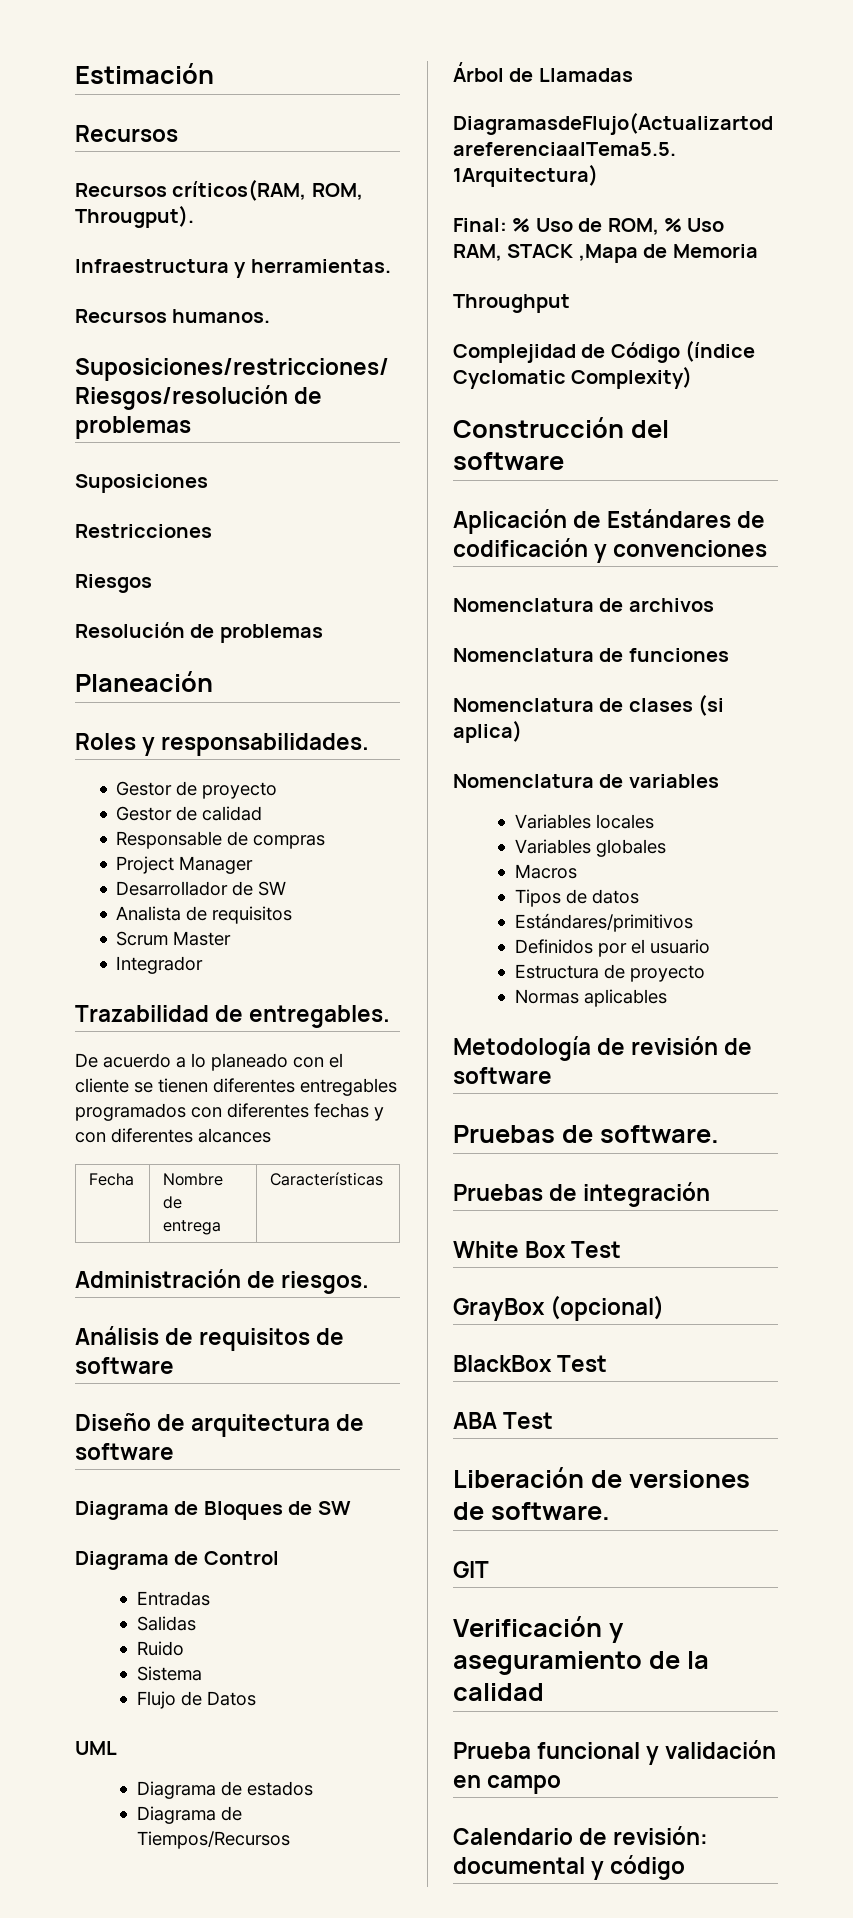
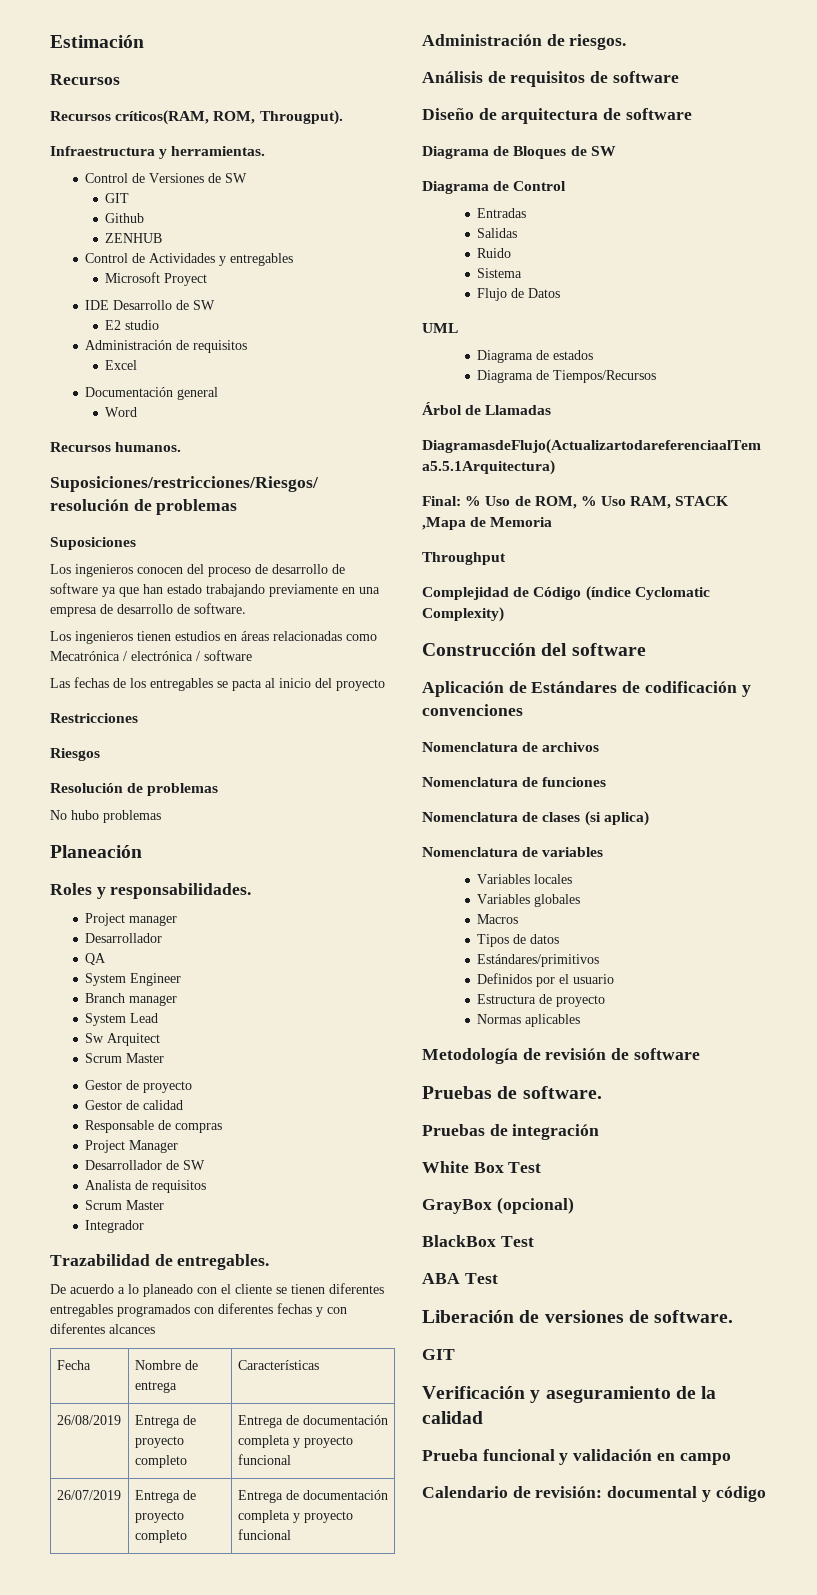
+ Control de Versiones de SW
+ GIT
+ Github
+ ZENHUB
+ Control de Actividades y entregables
+ Microsoft Proyect
+ IDE Desarrollo de SW
+ E2 studio
+ Administración de requisitos
+ Excel
+ Documentación general
+ Word
+ Los ingenieros conocen del proceso de desarrollo de software ya que han estado trabajando previamente en una empresa de desarrollo de software.
+ Los ingenieros tienen estudios en áreas relacionadas como Mecatrónica / electrónica / software
+ Las fechas de los entregables se pacta al inicio del proyecto
+ No hubo problemas
+ Project manager
+ Desarrollador
+ QA
+ System Engineer
+ Branch manager
+ System Lead
+ Sw Arquitect
+ Scrum Master
+ 26/08/2019 | Entrega de proyecto completo | Entrega de documentación completa y proyecto funcional
+ 26/07/2019 | Entrega de proyecto completo | Entrega de documentación completa y proyecto funcional

